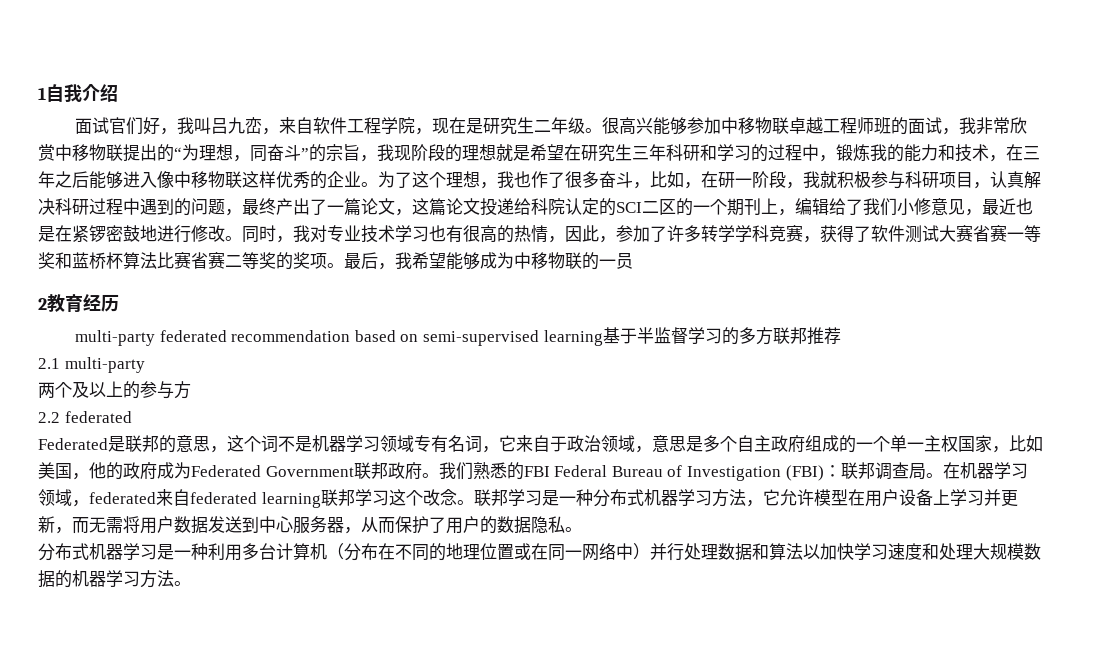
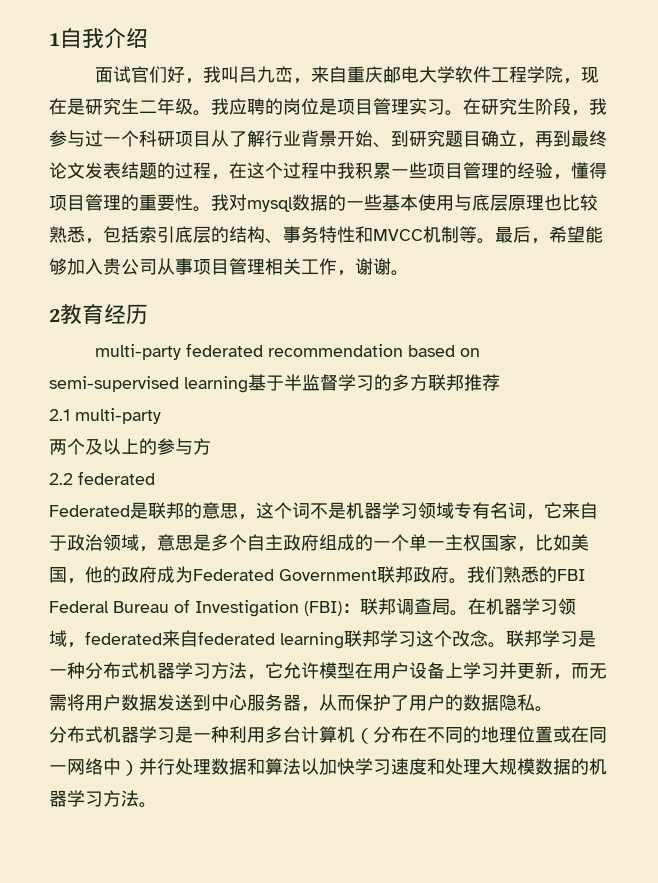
- 面试官们好，我叫吕九峦，来自软件工程学院，现在是研究生二年级。
+ 面试官们好，我叫吕九峦，来自重庆邮电大学软件工程学院，现在是研究生二年级。
- 很高兴能够参加中移物联卓越工程师班的面试，我非常欣赏中移物联提出的“为理想，同奋斗”的宗旨，我现阶段的理想就是希望在研究生三年科研和学习的过程中，锻炼我的能力和技术，在三年之后能够进入像中移物联这样优秀的企业。为了这个理想，我也作了很多奋斗，比如，在研一阶段，我就积极参与科研项目，认真解决科研过程中遇到的问题，最终产出了一篇论文，这篇论文投递给科院认定的SCI二区的一个期刊上，编辑给了我们小修意见，最近也是在紧锣密鼓地进行修改。同时，我对专业技术学习也有很高的热情，因此，参加了许多转学学科竞赛，获得了软件测试大赛省赛一等奖和蓝桥杯算法比赛省赛二等奖的奖项。
+ 我应聘的岗位是项目管理实习。在研究生阶段，我参与过一个科研项目从了解行业背景开始、到研究题目确立，再到最终论文发表结题的过程，在这个过程中我积累一些项目管理的经验，懂得项目管理的重要性。我对mysql数据的一些基本使用与底层原理也比较熟悉，包括索引底层的结构、事务特性和MVCC机制等。
- 最后，我希望能够成为中移物联的一员
+ 最后，希望能够加入贵公司从事项目管理相关工作，谢谢。

